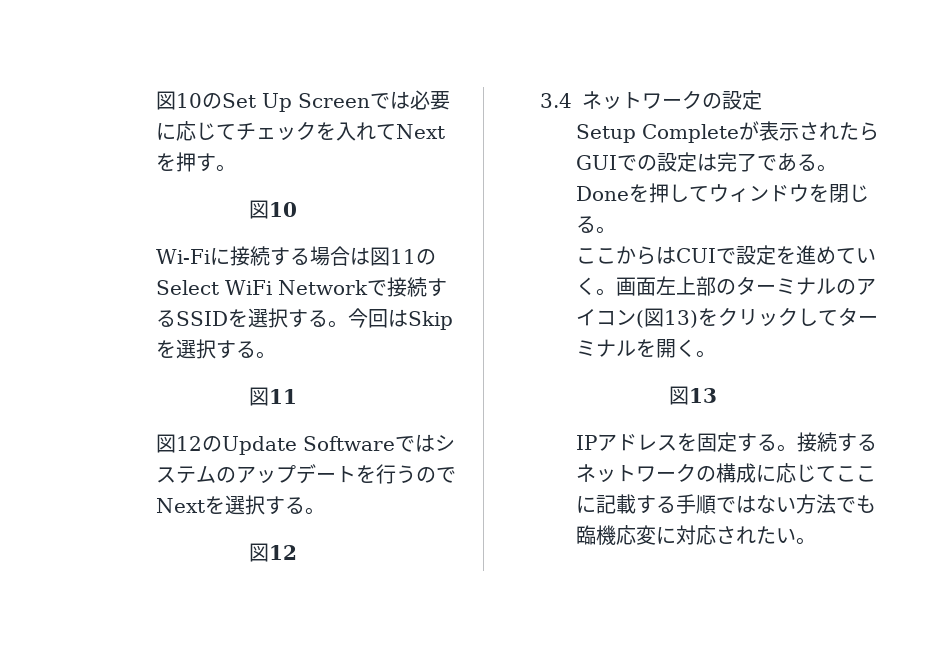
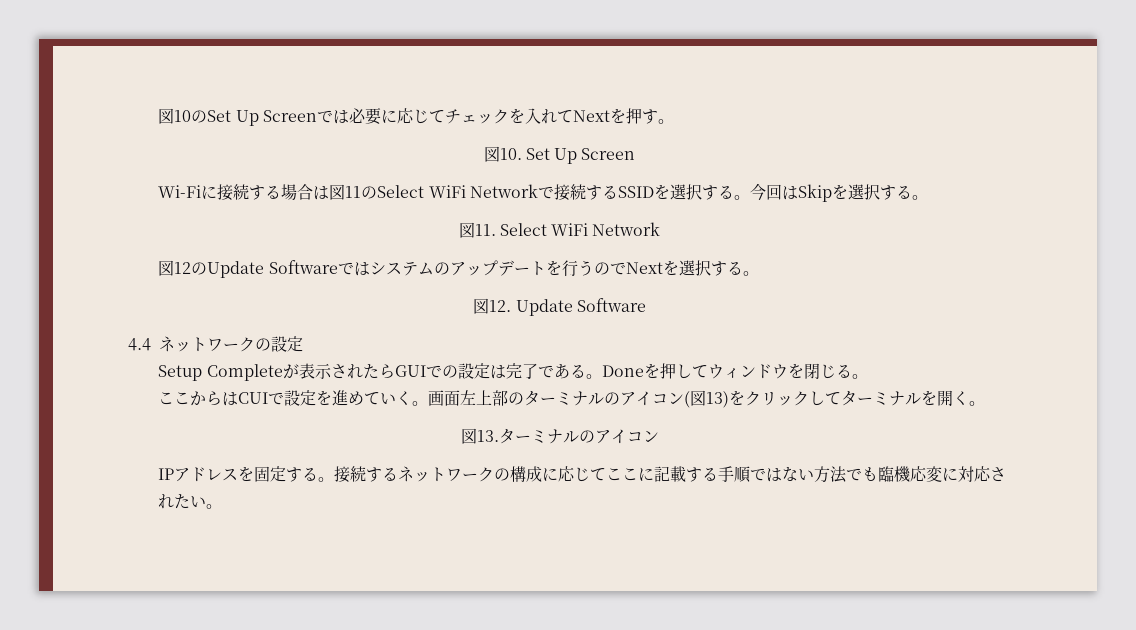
  図10のSet Up Screenでは必要に応じてチェックを入れてNextを押す。
- 図10
+ 図10. Set Up Screen
  今回はSkipを選択する。
- 図11
+ 図11. Select WiFi Network
  図12のUpdate Softwareではシステムのアップデートを行うのでNextを選択する。
- 図12
- 3.4ネットワークの設定
+ 図12. Update Software
+ 4.4ネットワークの設定
- 図13
+ 図13.ターミナルのアイコン

